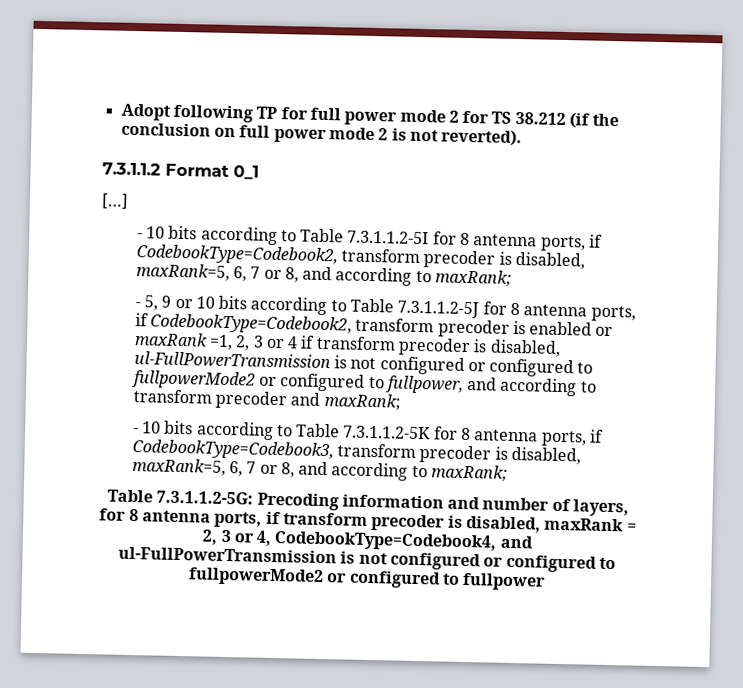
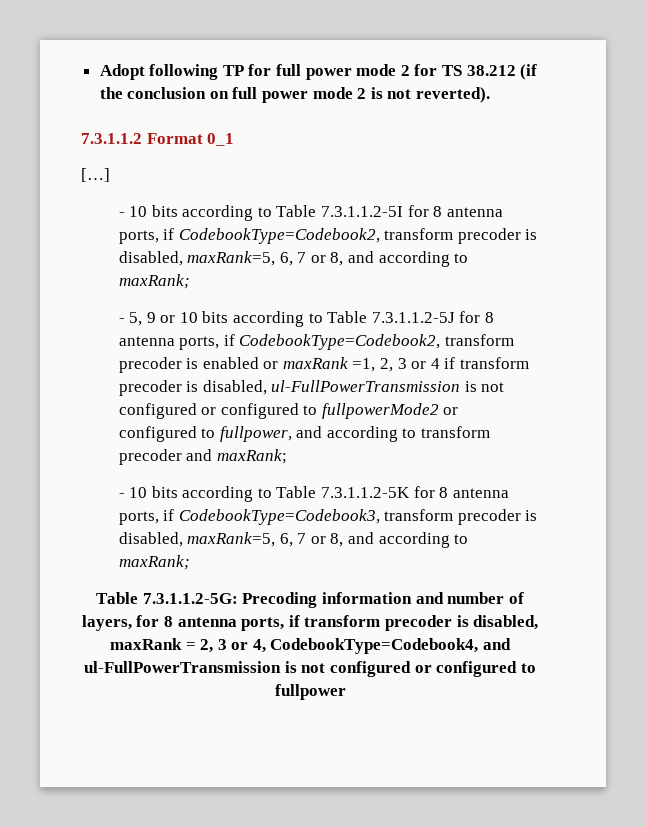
- Table 7.3.1.1.2-5G: Precoding information and number of layers, for 8 antenna ports, if transform precoder is disabled, maxRank = 2, 3 or 4, CodebookType=Codebook4, and ul-FullPowerTransmission is not configured or configured to fullpowerMode2 or configured to fullpower
+ Table 7.3.1.1.2-5G: Precoding information and number of layers, for 8 antenna ports, if transform precoder is disabled, maxRank = 2, 3 or 4, CodebookType=Codebook4, and ul-FullPowerTransmission is not configured or configured to fullpower

